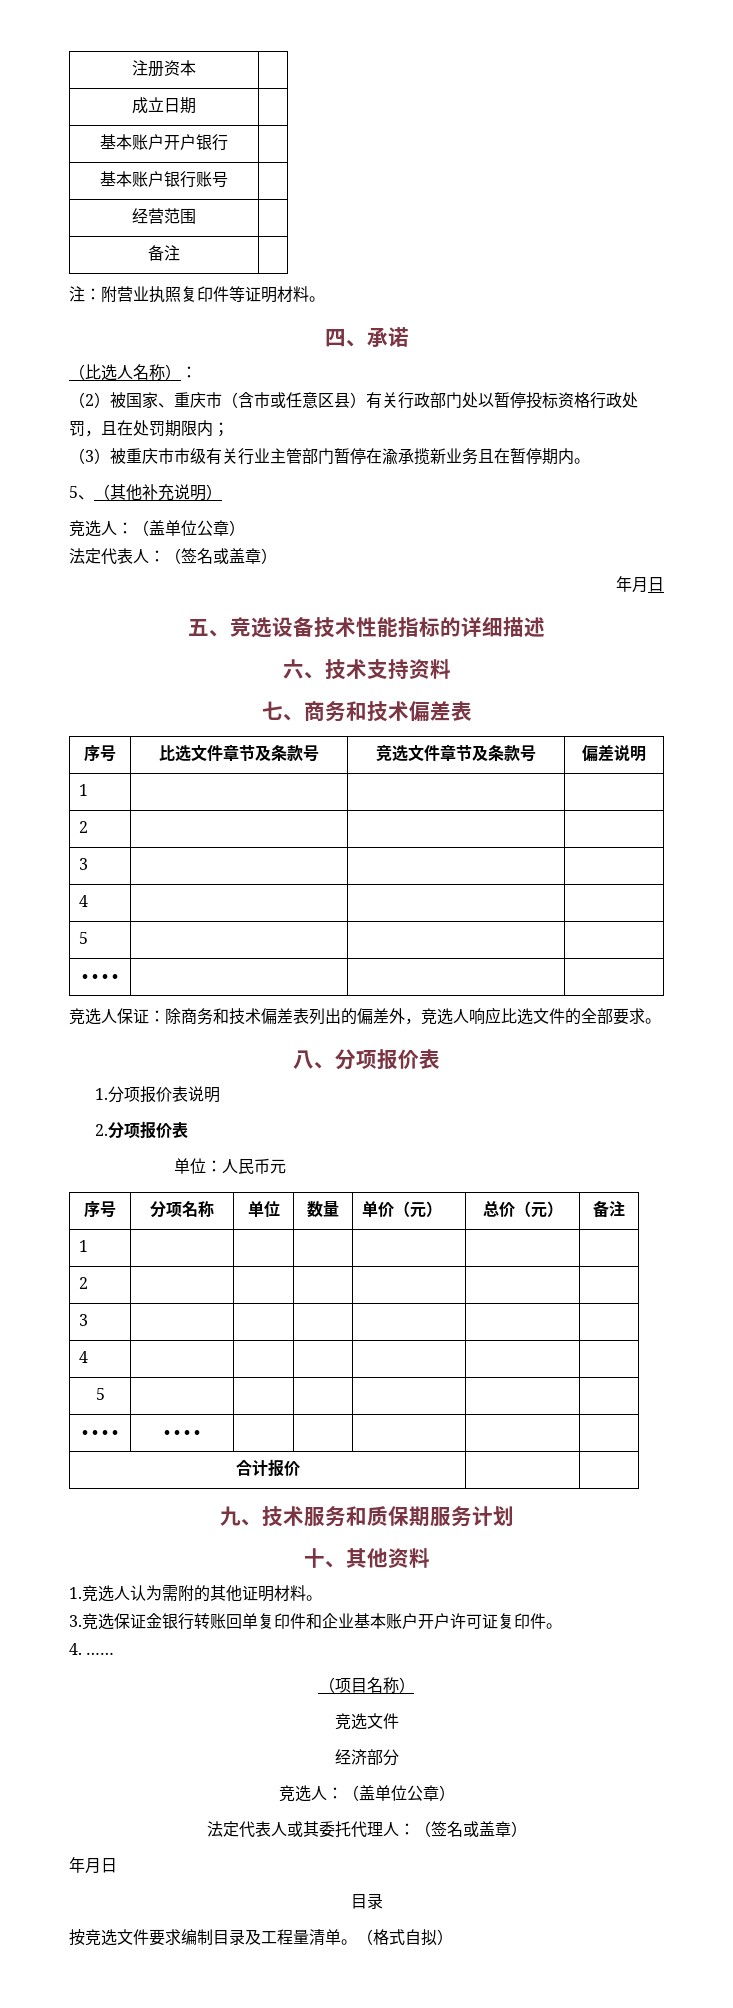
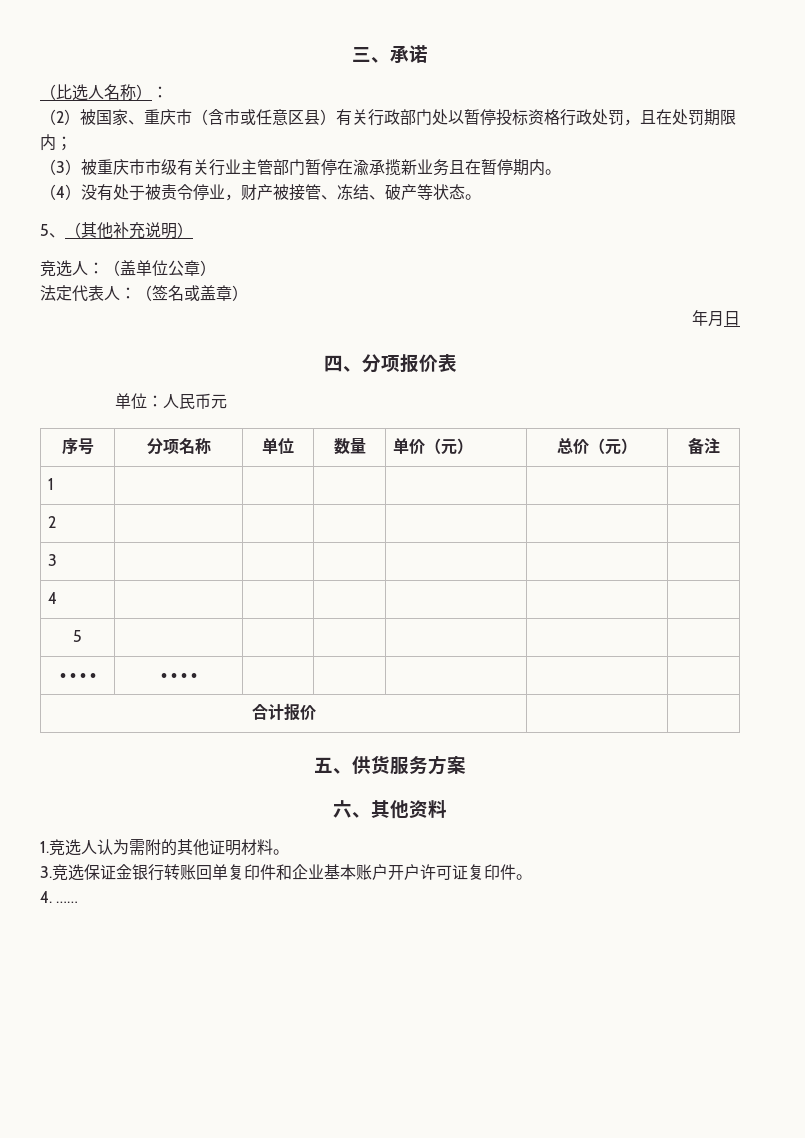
- 注册资本 |
- 成立日期 |
- 基本账户开户银行 |
- 基本账户银行账号 |
- 经营范围 |
- 备注 |
- 注：附营业执照复印件等证明材料。
- 四、承诺
+ 三、承诺
+ （4）没有处于被责令停业，财产被接管、冻结、破产等状态。
- 五、竞选设备技术性能指标的详细描述
- 六、技术支持资料
- 七、商务和技术偏差表
- 序号 | 比选文件章节及条款号 | 竞选文件章节及条款号 | 偏差说明
- 1 | | |
- 2 | | |
- 3 | | |
- 4 | | |
- 5 | | |
- ∙∙∙∙ | | |
- 竞选人保证：除商务和技术偏差表列出的偏差外，竞选人响应比选文件的全部要求。
- 八、分项报价表
- 1.分项报价表说明
- 2.分项报价表
+ 四、分项报价表
- 九、技术服务和质保期服务计划
- 十、其他资料
+ 五、供货服务方案
+ 六、其他资料
- （项目名称）
- 竞选文件
- 经济部分
- 竞选人：（盖单位公章）
- 法定代表人或其委托代理人：（签名或盖章）
- 年月日
- 目录
- 按竞选文件要求编制目录及工程量清单。（格式自拟）

